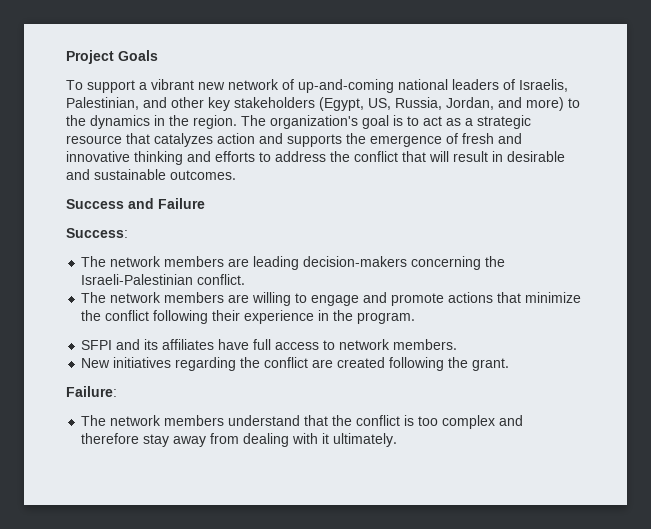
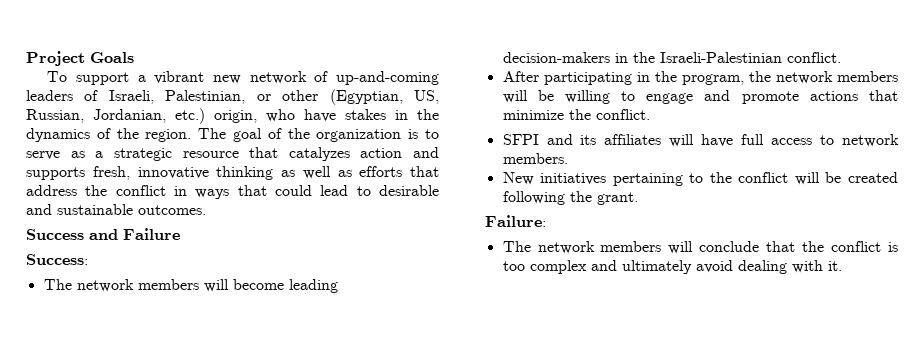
- To support a vibrant new network of up-and-coming national leaders of Israelis, Palestinian, and other key stakeholders (Egypt, US, Russia, Jordan, and more) to the dynamics in the region.
+ To support a vibrant new network of up-and-coming leaders of Israeli, Palestinian, or other (Egyptian, US, Russian, Jordanian, etc.) origin, who have stakes in the dynamics of the region.
- The organization's goal is to act as a strategic resource that catalyzes action and supports the emergence of fresh and innovative thinking and efforts to address the conflict that will result in desirable and sustainable outcomes.
+ The goal of the organization is to serve as a strategic resource that catalyzes action and supports fresh, innovative thinking as well as efforts that address the conflict in ways that could lead to desirable and sustainable outcomes.
- The network members are leading decision-makers concerning the Israeli-Palestinian conflict.
+ The network members will become leading decision-makers in the Israeli-Palestinian conflict.
- The network members are willing to engage and promote actions that minimize the conflict following their experience in the program.
+ After participating in the program, the network members will be willing to engage and promote actions that minimize the conflict.
- SFPI and its affiliates have full access to network members.
+ SFPI and its affiliates will have full access to network members.
- New initiatives regarding the conflict are created following the grant.
+ New initiatives pertaining to the conflict will be created following the grant.
- The network members understand that the conflict is too complex and therefore stay away from dealing with it ultimately.
+ The network members will conclude that the conflict is too complex and ultimately avoid dealing with it.

